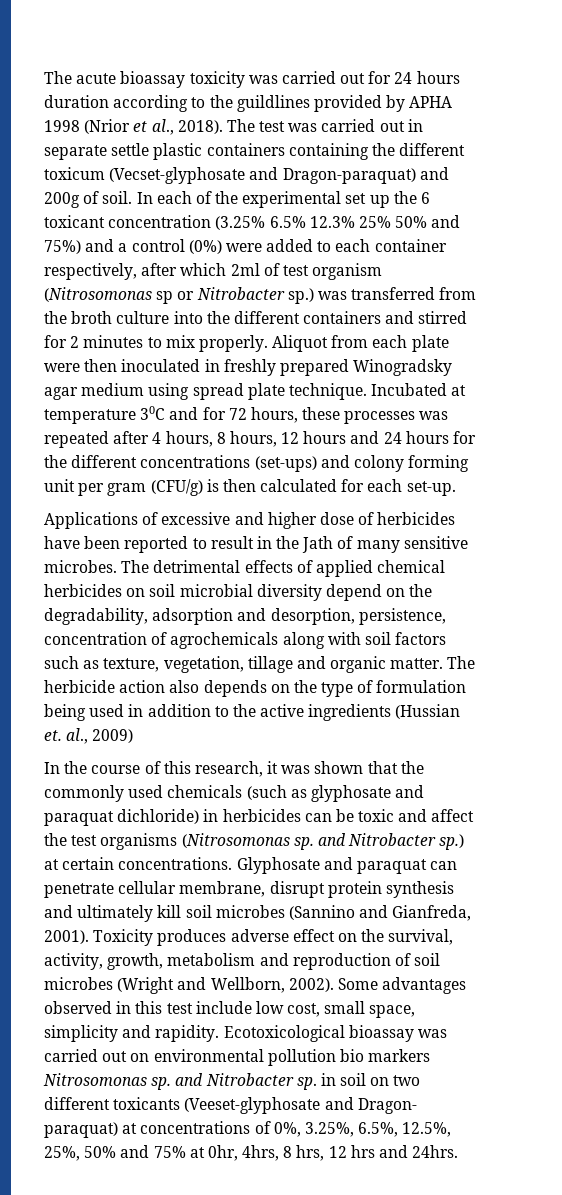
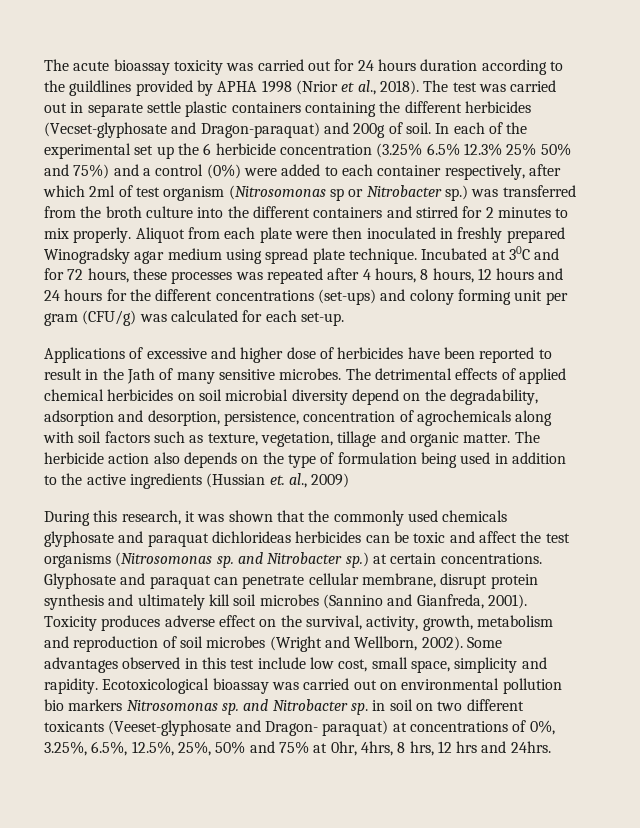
- The test was carried out in separate settle plastic containers containing the different toxicum (Vecset-glyphosate and Dragon-paraquat) and 200g of soil.
+ The test was carried out in separate settle plastic containers containing the different herbicides (Vecset-glyphosate and Dragon-paraquat) and 200g of soil.
- In each of the experimental set up the 6 toxicant concentration (3.25% 6.5% 12.3% 25% 50% and 75%) and a control (0%) were added to each container respectively, after which 2ml of test organism (Nitrosomonas sp or Nitrobacter sp.) was transferred from the broth culture into the different containers and stirred for 2 minutes to mix properly.
+ In each of the experimental set up the 6 herbicide concentration (3.25% 6.5% 12.3% 25% 50% and 75%) and a control (0%) were added to each container respectively, after which 2ml of test organism (Nitrosomonas sp or Nitrobacter sp.) was transferred from the broth culture into the different containers and stirred for 2 minutes to mix properly.
- Incubated at temperature 30C and for 72 hours, these processes was repeated after 4 hours, 8 hours, 12 hours and 24 hours for the different concentrations (set-ups) and colony forming unit per gram (CFU/g) is then calculated for each set-up.
+ Incubated at 30C and for 72 hours, these processes was repeated after 4 hours, 8 hours, 12 hours and 24 hours for the different concentrations (set-ups) and colony forming unit per gram (CFU/g) was calculated for each set-up.
- In the course of this research, it was shown that the commonly used chemicals (such as glyphosate and paraquat dichloride) in herbicides can be toxic and affect the test organisms (Nitrosomonas sp. and Nitrobacter sp.) at certain concentrations.
+ During this research, it was shown that the commonly used chemicals glyphosate and paraquat dichlorideas herbicides can be toxic and affect the test organisms (Nitrosomonas sp. and Nitrobacter sp.) at certain concentrations.

